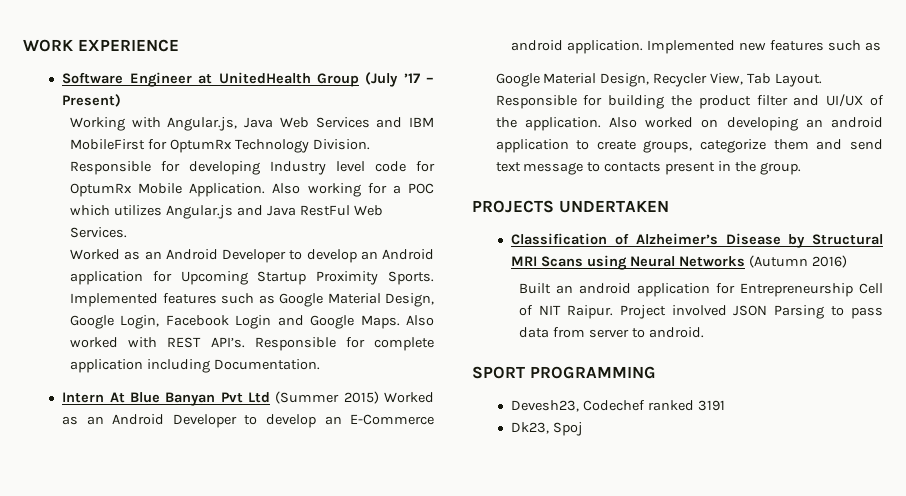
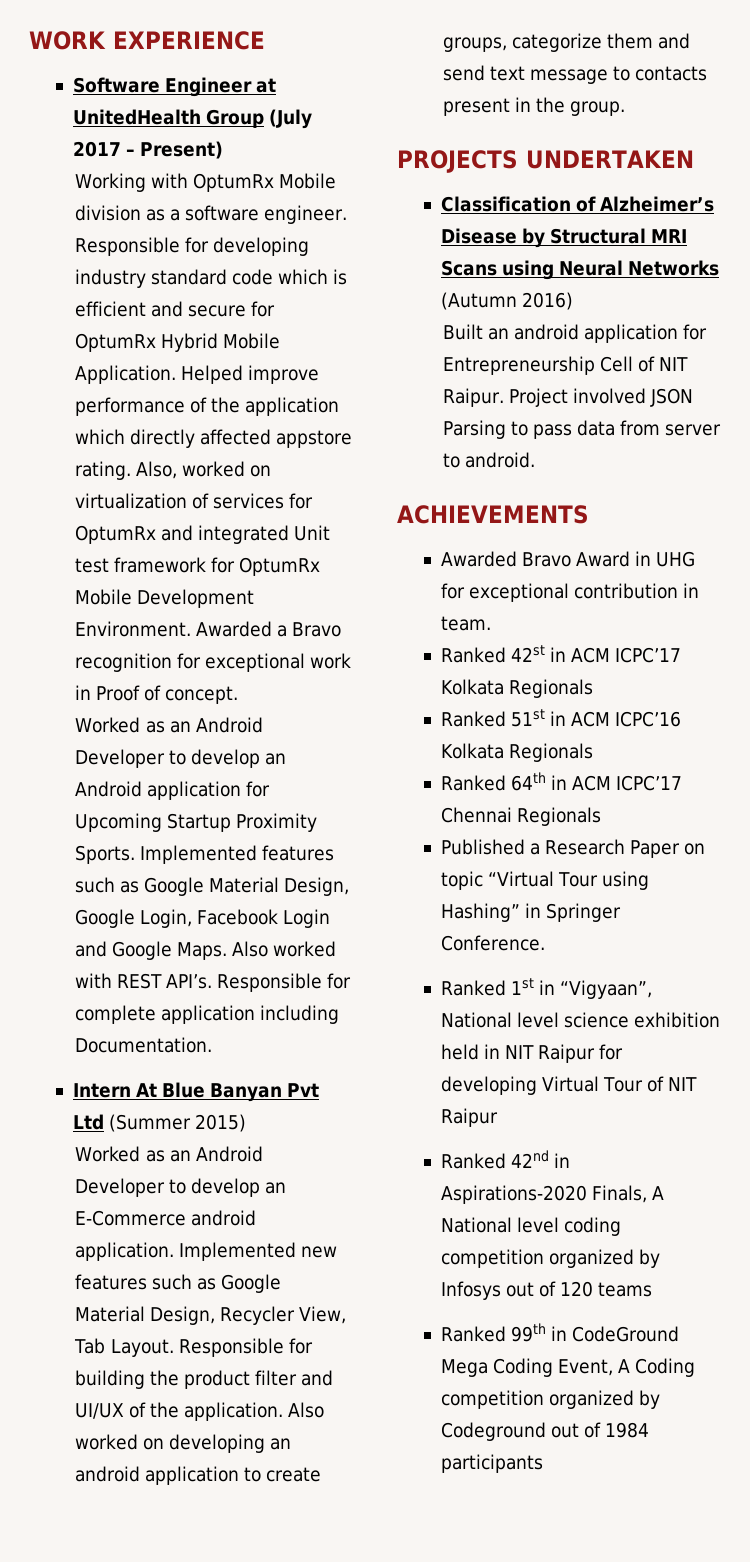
- Software Engineer at UnitedHealth Group (July ’17 – Present)
+ Software Engineer at UnitedHealth Group (July 2017 – Present)
- Working with Angular.js, Java Web Services and IBM MobileFirst for OptumRx Technology Division. Responsible for developing Industry level code for OptumRx Mobile Application. Also working for a POC which utilizes Angular.js and Java RestFul Web Services.
+ Working with OptumRx Mobile division as a software engineer. Responsible for developing industry standard code which is efficient and secure for OptumRx Hybrid Mobile Application. Helped improve performance of the application which directly affected appstore rating. Also, worked on virtualization of services for OptumRx and integrated Unit test framework for OptumRx Mobile Development Environment. Awarded a Bravo recognition for exceptional work in Proof of concept.
- Intern At Blue Banyan Pvt Ltd (Summer 2015) Worked as an Android Developer to develop an E-Commerce android application.
+ Intern At Blue Banyan Pvt Ltd (Summer 2015)
+ Worked as an Android Developer to develop an E-Commerce android application.
- Implemented new features such as
- Google Material Design, Recycler View, Tab Layout.
+ Implemented new features such as Google Material Design, Recycler View, Tab Layout.
- SPORT PROGRAMMING
- Devesh23, Codechef ranked 3191
- Dk23, Spoj
+ ACHIEVEMENTS
+ Awarded Bravo Award in UHG for exceptional contribution in team.
+ Ranked 42st in ACM ICPC’17 Kolkata Regionals
+ Ranked 51st in ACM ICPC’16 Kolkata Regionals
+ Ranked 64th in ACM ICPC’17 Chennai Regionals
+ Published a Research Paper on topic “Virtual Tour using Hashing” in Springer Conference.
+ Ranked 1st in “Vigyaan”, National level science exhibition held in NIT Raipur for developing Virtual Tour of NIT Raipur
+ Ranked 42nd in Aspirations-2020 Finals, A National level coding competition organized by Infosys out of 120 teams
+ Ranked 99th in CodeGround Mega Coding Event, A Coding competition organized by Codeground out of 1984 participants

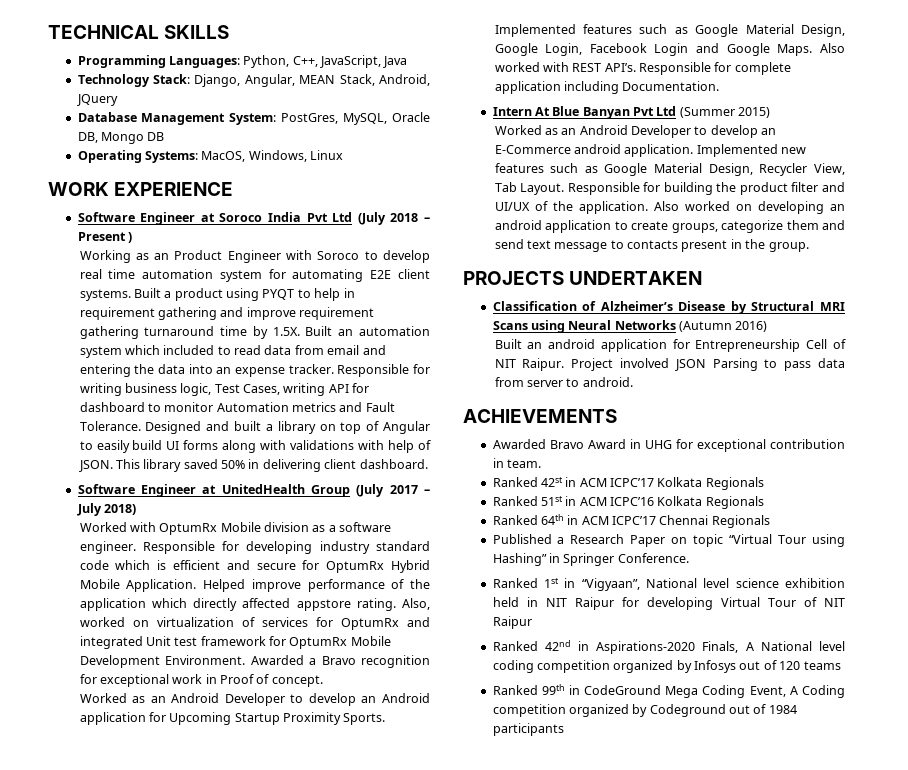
+ TECHNICAL SKILLS
+ Programming Languages: Python, C++, JavaScript, Java
+ Technology Stack: Django, Angular, MEAN Stack, Android, JQuery
+ Database Management System: PostGres, MySQL, Oracle DB, Mongo DB
+ Operating Systems: MacOS, Windows, Linux
  WORK EXPERIENCE
+ Software Engineer at Soroco India Pvt Ltd (July 2018 – Present )
+ Working as an Product Engineer with Soroco to develop real time automation system for automating E2E client systems. Built a product using PYQT to help in requirement gathering and improve requirement gathering turnaround time by 1.5X. Built an automation system which included to read data from email and entering the data into an expense tracker. Responsible for writing business logic, Test Cases, writing API for dashboard to monitor Automation metrics and Fault Tolerance. Designed and built a library on top of Angular to easily build UI forms along with validations with help of JSON. This library saved 50% in delivering client dashboard.
- Software Engineer at UnitedHealth Group (July 2017 – Present)
- Working with OptumRx Mobile division as a software engineer.
+ Software Engineer at UnitedHealth Group (July 2017 – July 2018)
+ Worked with OptumRx Mobile division as a software engineer.

